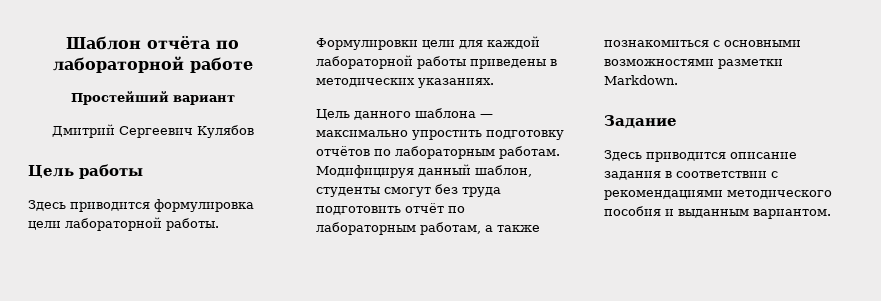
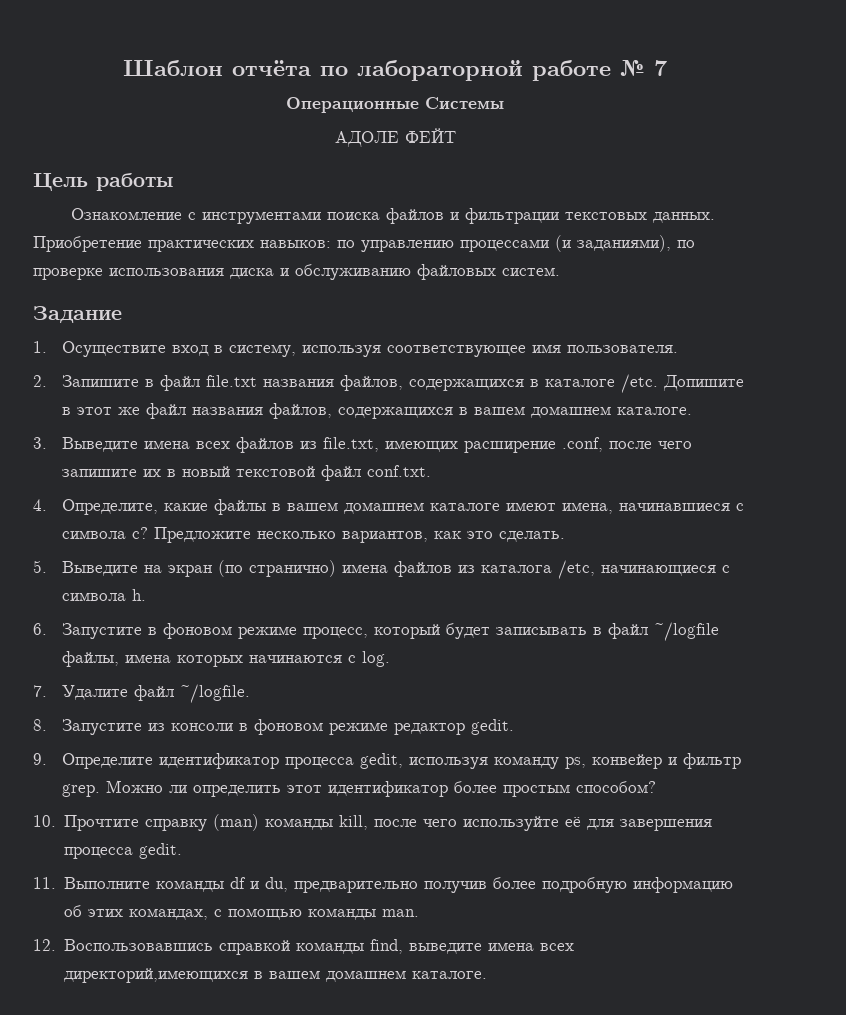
- Шаблон отчёта по лабораторной работе
- Простейший вариант
- Дмитрий Сергеевич Кулябов
+ Шаблон отчёта по лабораторной работе № 7
+ Операционные Системы
+ АДОЛЕ ФЕЙТ
  Цель работы
- Здесь приводится формулировка цели лабораторной работы. Формулировки цели для каждой лабораторной работы приведены в методических указаниях.
- Цель данного шаблона — максимально упростить подготовку отчётов по лабораторным работам. Модифицируя данный шаблон, студенты смогут без труда подготовить отчёт по лабораторным работам, а также познакомиться с основными возможностями разметки Markdown.
+ Ознакомление с инструментами поиска файлов и фильтрации текстовых данных. Приобретение практических навыков: по управлению процессами (и заданиями), по проверке использования диска и обслуживанию файловых систем.
  Задание
- Здесь приводится описание задания в соответствии с рекомендациями методического пособия и выданным вариантом.
+ 1. Осуществите вход в систему, используя соответствующее имя пользователя.
+ 2. Запишите в файл file.txt названия файлов, содержащихся в каталоге /etc. Допишите в этот же файл названия файлов, содержащихся в вашем домашнем каталоге.
+ 3. Выведите имена всех файлов из file.txt, имеющих расширение .conf, после чего запишите их в новый текстовой файл conf.txt.
+ 4. Определите, какие файлы в вашем домашнем каталоге имеют имена, начинавшиеся с символа c? Предложите несколько вариантов, как это сделать.
+ 5. Выведите на экран (по странично) имена файлов из каталога /etc, начинающиеся с символа h.
+ 6. Запустите в фоновом режиме процесс, который будет записывать в файл ~/logfile файлы, имена которых начинаются с log.
+ 7. Удалите файл ~/logfile.
+ 8. Запустите из консоли в фоновом режиме редактор gedit.
+ 9. Определите идентификатор процесса gedit, используя команду ps, конвейер и фильтр grep. Можно ли определить этот идентификатор более простым способом?
+ 10. Прочтите справку (man) команды kill, после чего используйте её для завершения процесса gedit.
+ 11. Выполните команды df и du, предварительно получив более подробную информацию об этих командах, с помощью команды man.
+ 12. Воспользовавшись справкой команды find, выведите имена всех директорий,имеющихся в вашем домашнем каталоге.

